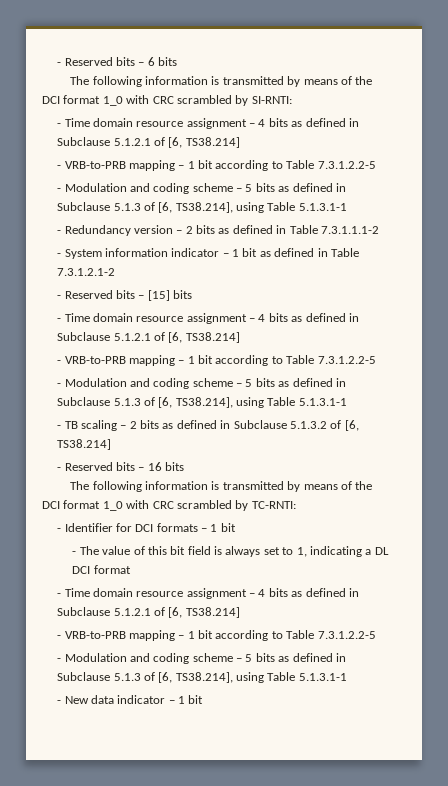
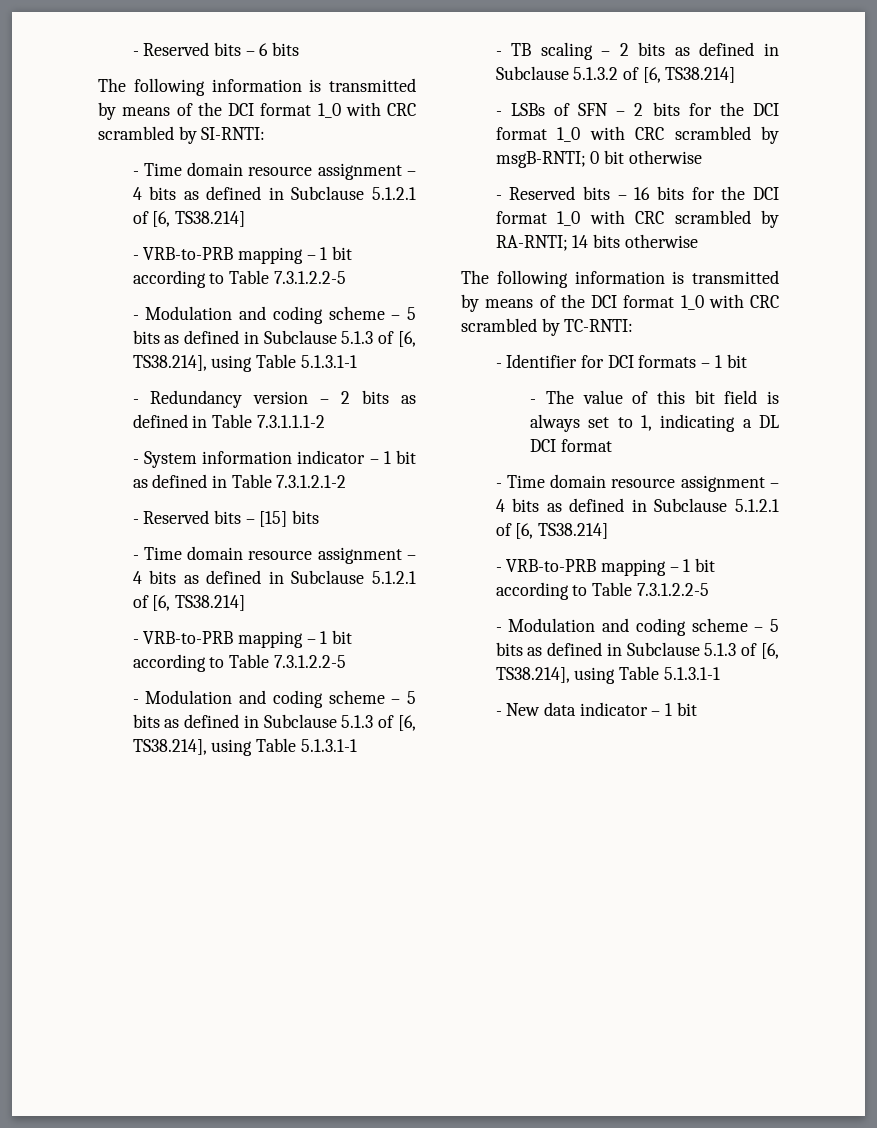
+ - LSBs of SFN – 2 bits for the DCI format 1_0 with CRC scrambled by msgB-RNTI; 0 bit otherwise
- - Reserved bits – 16 bits
+ - Reserved bits – 16 bits for the DCI format 1_0 with CRC scrambled by RA-RNTI; 14 bits otherwise

